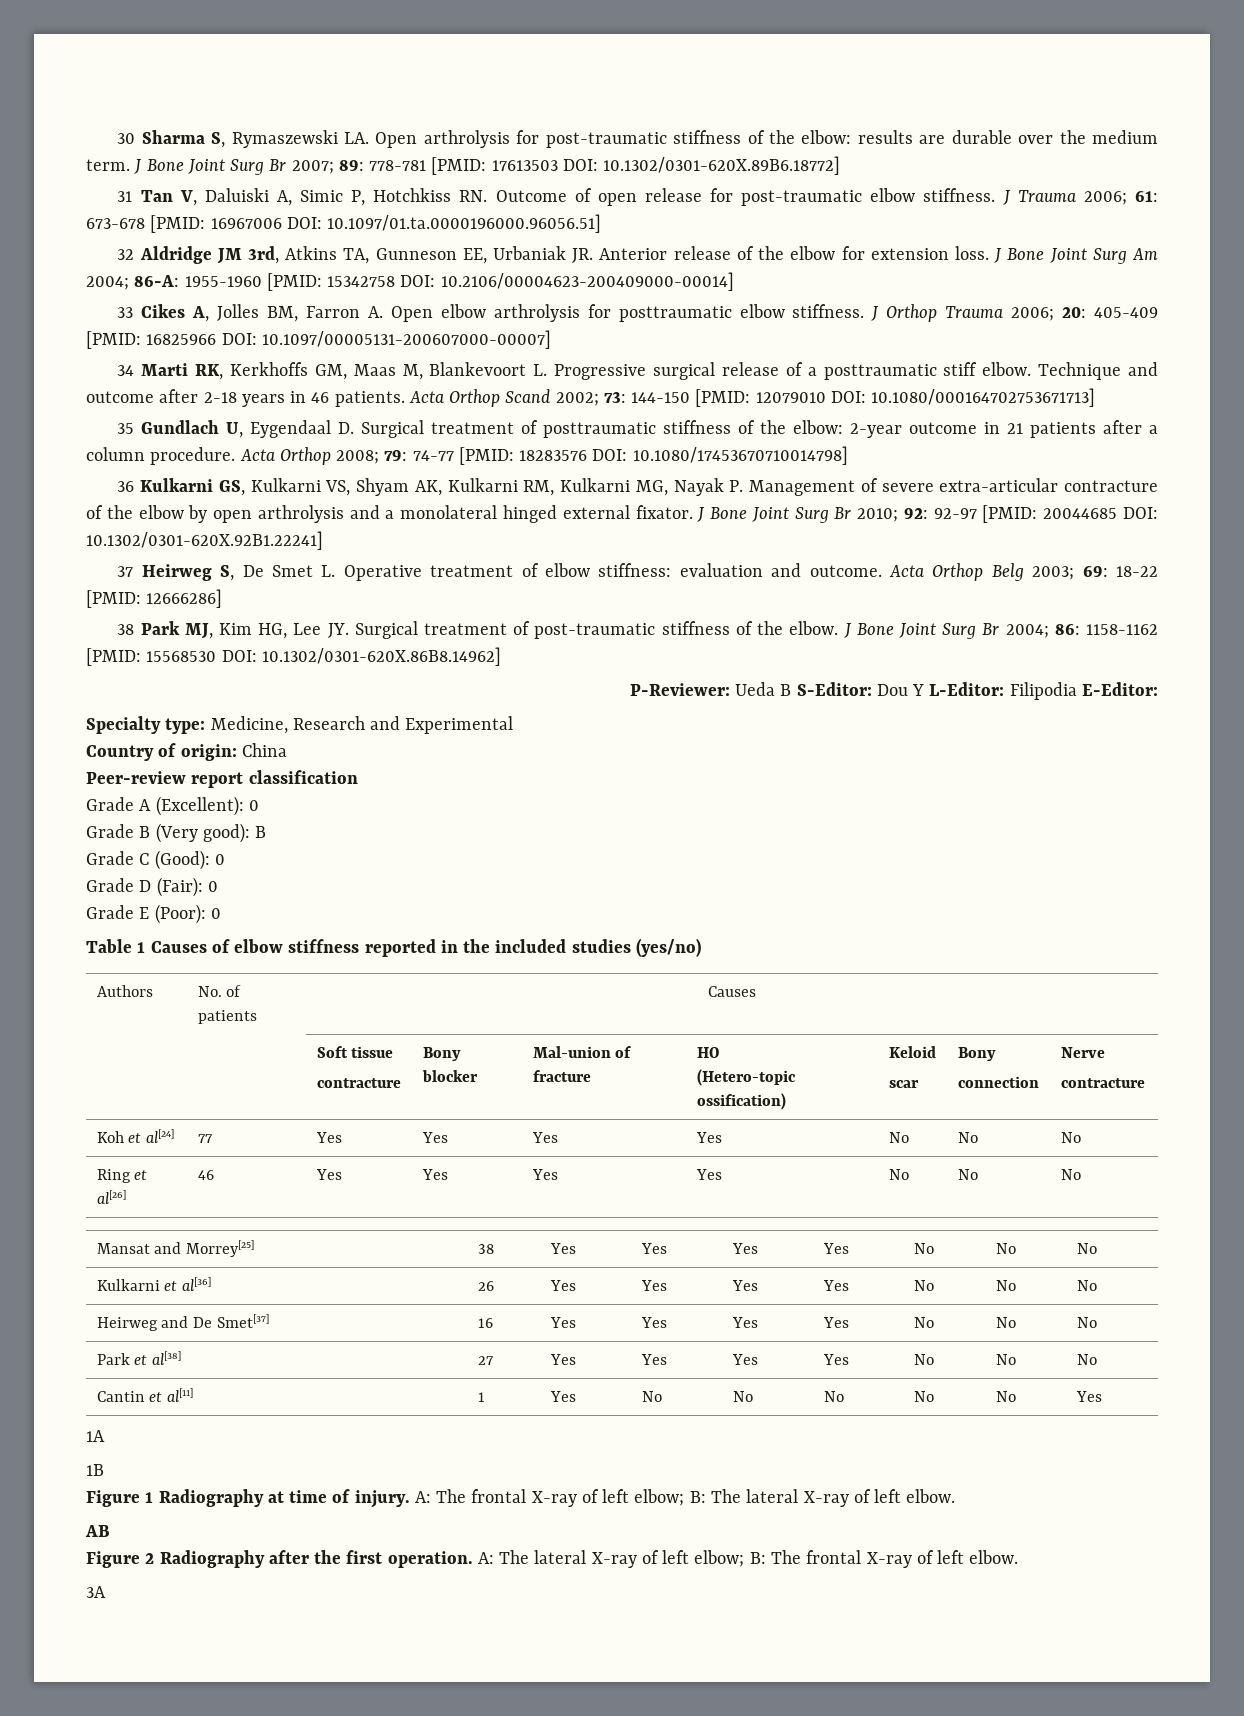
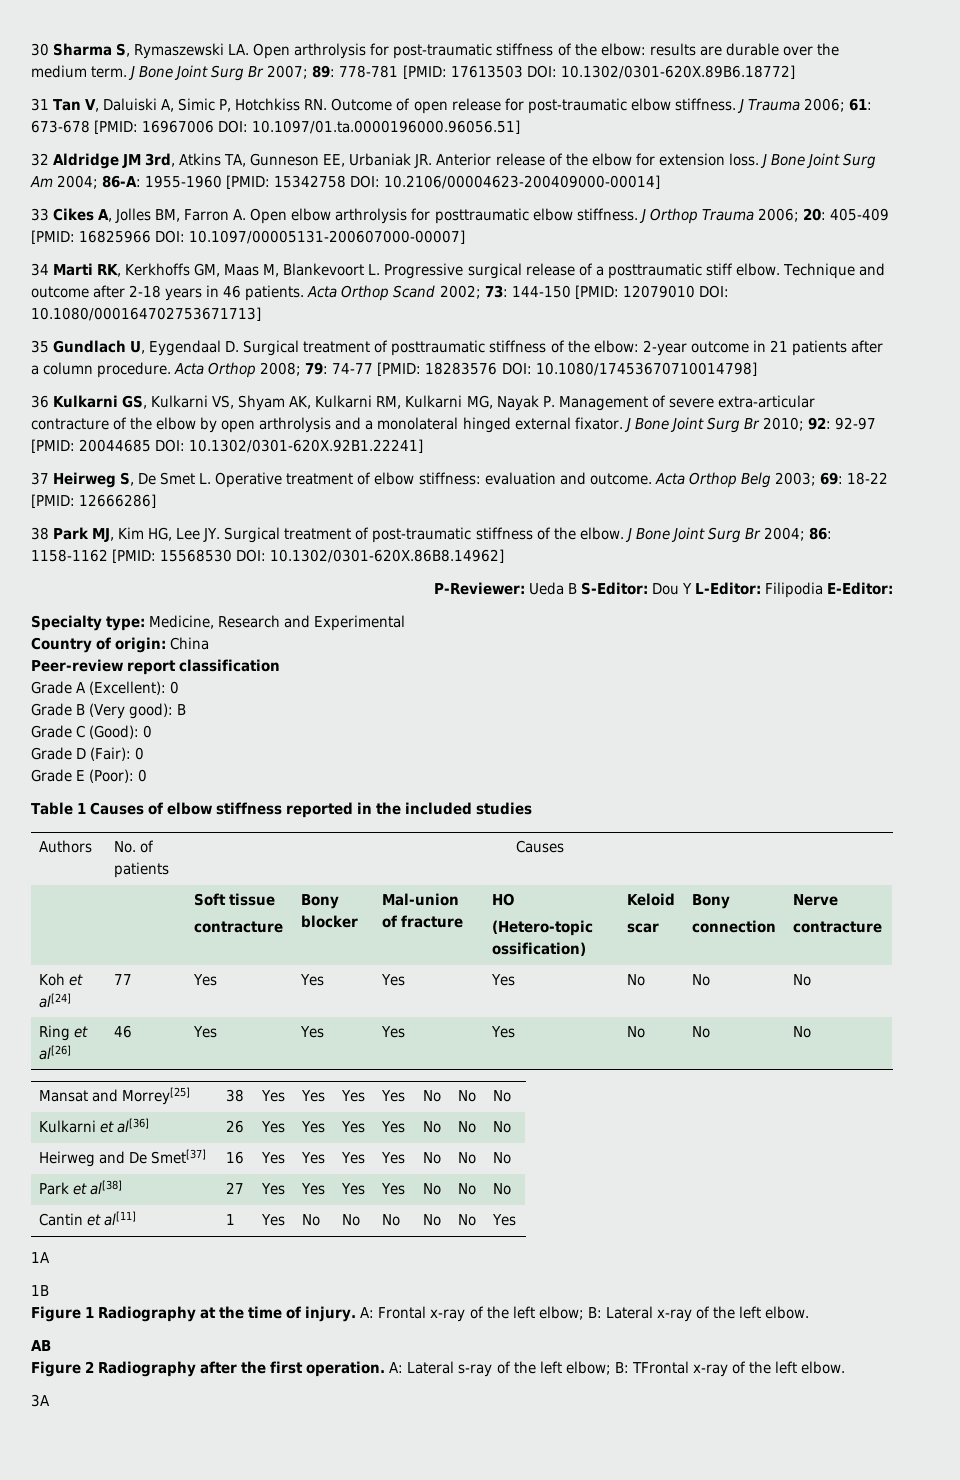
- Table 1 Causes of elbow stiffness reported in the included studies (yes/no)
+ Table 1 Causes of elbow stiffness reported in the included studies
- Figure 1 Radiography at time of injury.
+ Figure 1 Radiography at the time of injury.
- A: The frontal X-ray of left elbow; B: The lateral X-ray of left elbow.
+ A: Frontal x-ray of the left elbow; B: Lateral x-ray of the left elbow.
- A: The lateral X-ray of left elbow; B: The frontal X-ray of left elbow.
+ A: Lateral s-ray of the left elbow; B: TFrontal x-ray of the left elbow.

